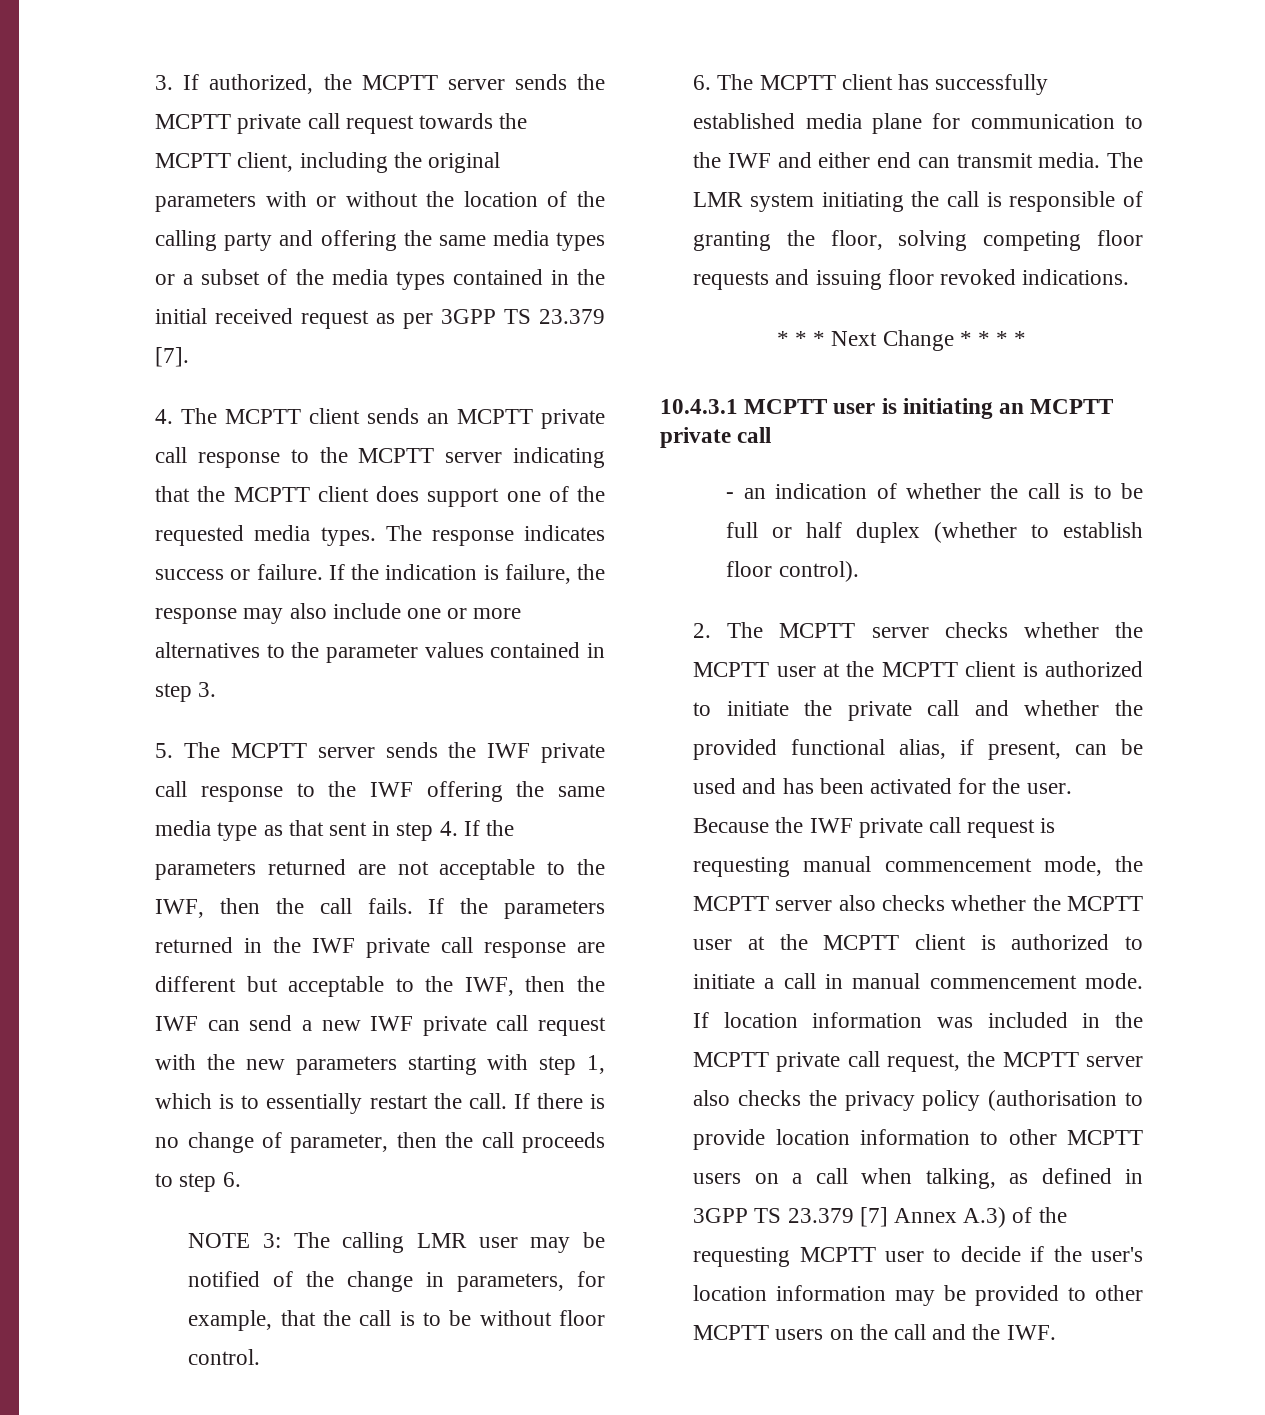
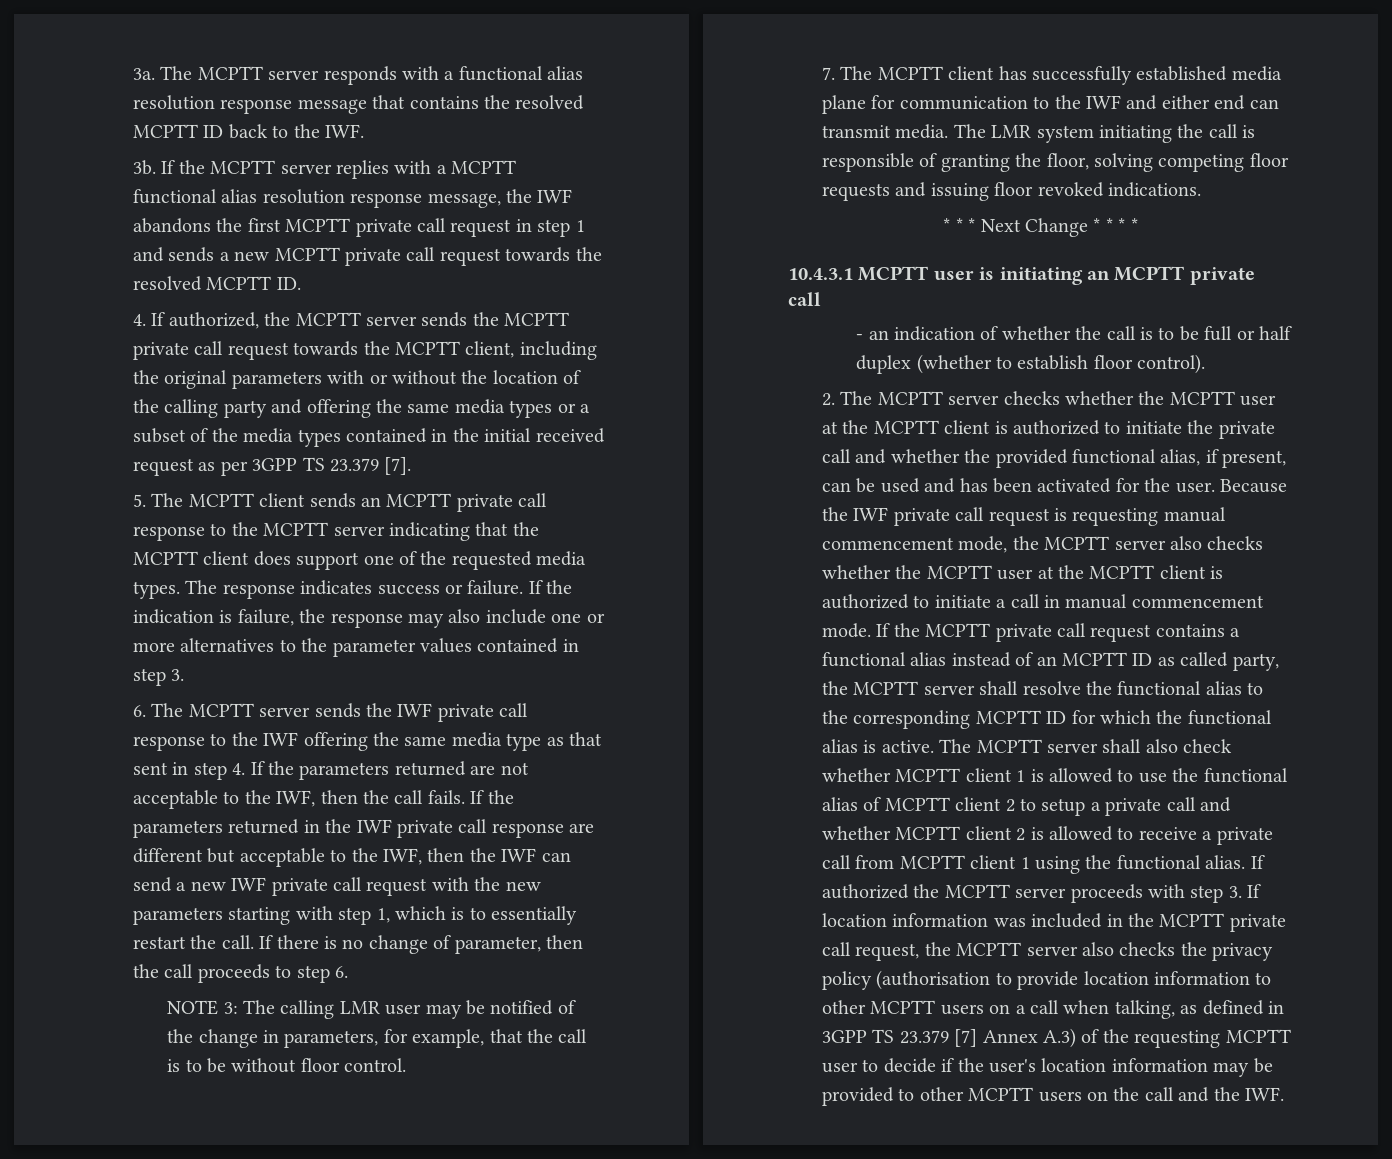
- 3. If authorized, the MCPTT server sends the MCPTT private call request towards the MCPTT client, including the original parameters with or without the location of the calling party and offering the same media types or a subset of the media types contained in the initial received request as per 3GPP TS 23.379 [7].
+ 3a. The MCPTT server responds with a functional alias resolution response message that contains the resolved MCPTT ID back to the IWF.
+ 3b. If the MCPTT server replies with a MCPTT functional alias resolution response message, the IWF abandons the first MCPTT private call request in step 1 and sends a new MCPTT private call request towards the resolved MCPTT ID.
+ 4. If authorized, the MCPTT server sends the MCPTT private call request towards the MCPTT client, including the original parameters with or without the location of the calling party and offering the same media types or a subset of the media types contained in the initial received request as per 3GPP TS 23.379 [7].
- 4. The MCPTT client sends an MCPTT private call response to the MCPTT server indicating that the MCPTT client does support one of the requested media types.
+ 5. The MCPTT client sends an MCPTT private call response to the MCPTT server indicating that the MCPTT client does support one of the requested media types.
- 5. The MCPTT server sends the IWF private call response to the IWF offering the same media type as that sent in step 4. If the parameters returned are not acceptable to the IWF, then the call fails.
+ 6. The MCPTT server sends the IWF private call response to the IWF offering the same media type as that sent in step 4. If the parameters returned are not acceptable to the IWF, then the call fails.
- 6. The MCPTT client has successfully established media plane for communication to the IWF and either end can transmit media.
+ 7. The MCPTT client has successfully established media plane for communication to the IWF and either end can transmit media.
- If location information was included in the MCPTT private call request, the MCPTT server also checks the privacy policy (authorisation to provide location information to other MCPTT users on a call when talking, as defined in 3GPP TS 23.379 [7] Annex A.3) of the requesting MCPTT user to decide if the user's location information may be provided to other MCPTT users on the call and the IWF.
+ If the MCPTT private call request contains a functional alias instead of an MCPTT ID as called party, the MCPTT server shall resolve the functional alias to the corresponding MCPTT ID for which the functional alias is active. The MCPTT server shall also check whether MCPTT client 1 is allowed to use the functional alias of MCPTT client 2 to setup a private call and whether MCPTT client 2 is allowed to receive a private call from MCPTT client 1 using the functional alias. If authorized the MCPTT server proceeds with step 3. If location information was included in the MCPTT private call request, the MCPTT server also checks the privacy policy (authorisation to provide location information to other MCPTT users on a call when talking, as defined in 3GPP TS 23.379 [7] Annex A.3) of the requesting MCPTT user to decide if the user's location information may be provided to other MCPTT users on the call and the IWF.

